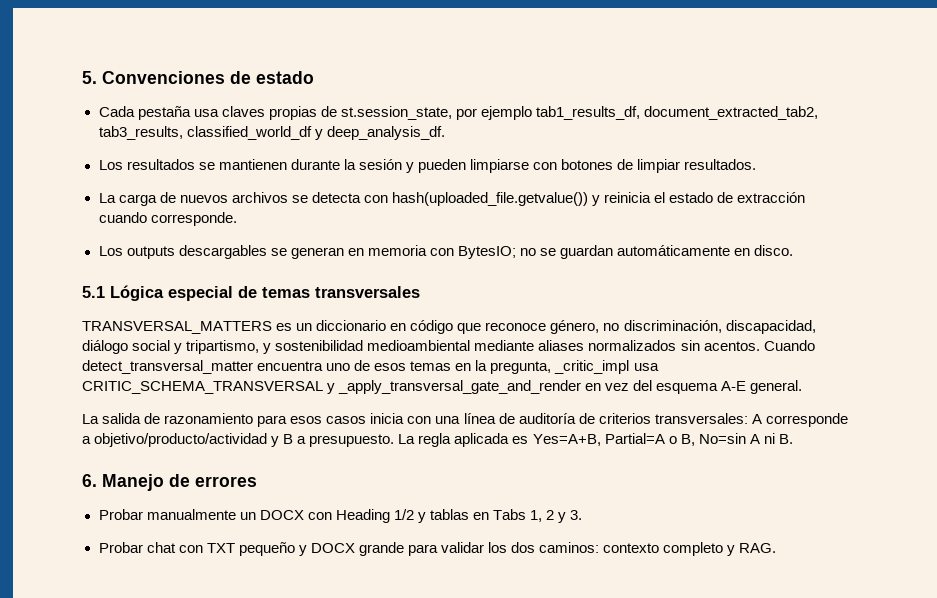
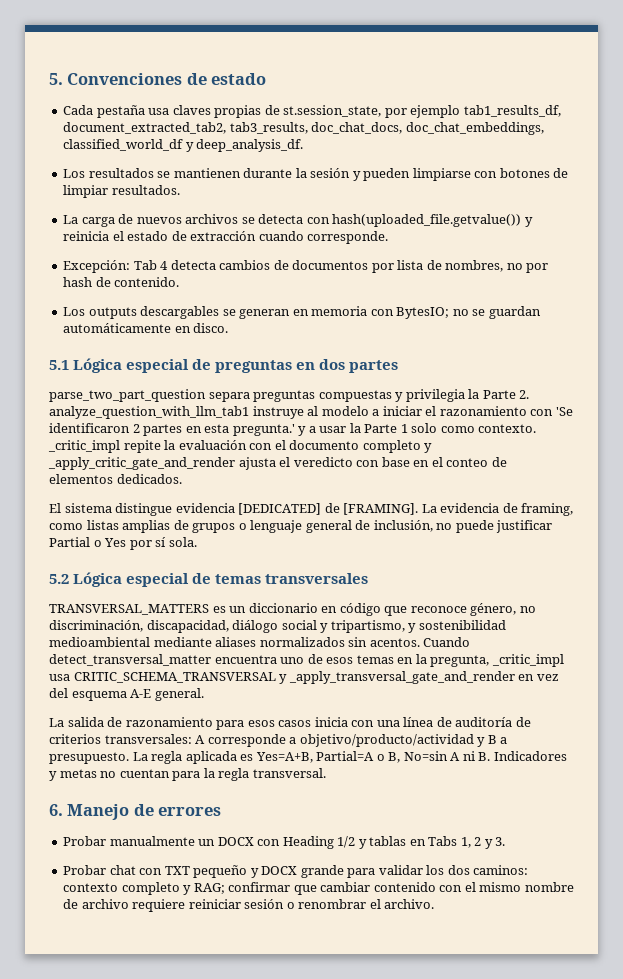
- Cada pestaña usa claves propias de st.session_state, por ejemplo tab1_results_df, document_extracted_tab2, tab3_results, classified_world_df y deep_analysis_df.
+ Cada pestaña usa claves propias de st.session_state, por ejemplo tab1_results_df, document_extracted_tab2, tab3_results, doc_chat_docs, doc_chat_embeddings, classified_world_df y deep_analysis_df.
+ Excepción: Tab 4 detecta cambios de documentos por lista de nombres, no por hash de contenido.
- 5.1 Lógica especial de temas transversales
+ 5.1 Lógica especial de preguntas en dos partes
+ parse_two_part_question separa preguntas compuestas y privilegia la Parte 2. analyze_question_with_llm_tab1 instruye al modelo a iniciar el razonamiento con 'Se identificaron 2 partes en esta pregunta.' y a usar la Parte 1 solo como contexto. _critic_impl repite la evaluación con el documento completo y _apply_critic_gate_and_render ajusta el veredicto con base en el conteo de elementos dedicados.
+ El sistema distingue evidencia [DEDICATED] de [FRAMING]. La evidencia de framing, como listas amplias de grupos o lenguaje general de inclusión, no puede justificar Partial o Yes por sí sola.
+ 5.2 Lógica especial de temas transversales
- La regla aplicada es Yes=A+B, Partial=A o B, No=sin A ni B.
+ La regla aplicada es Yes=A+B, Partial=A o B, No=sin A ni B. Indicadores y metas no cuentan para la regla transversal.
- Probar chat con TXT pequeño y DOCX grande para validar los dos caminos: contexto completo y RAG.
+ Probar chat con TXT pequeño y DOCX grande para validar los dos caminos: contexto completo y RAG; confirmar que cambiar contenido con el mismo nombre de archivo requiere reiniciar sesión o renombrar el archivo.

